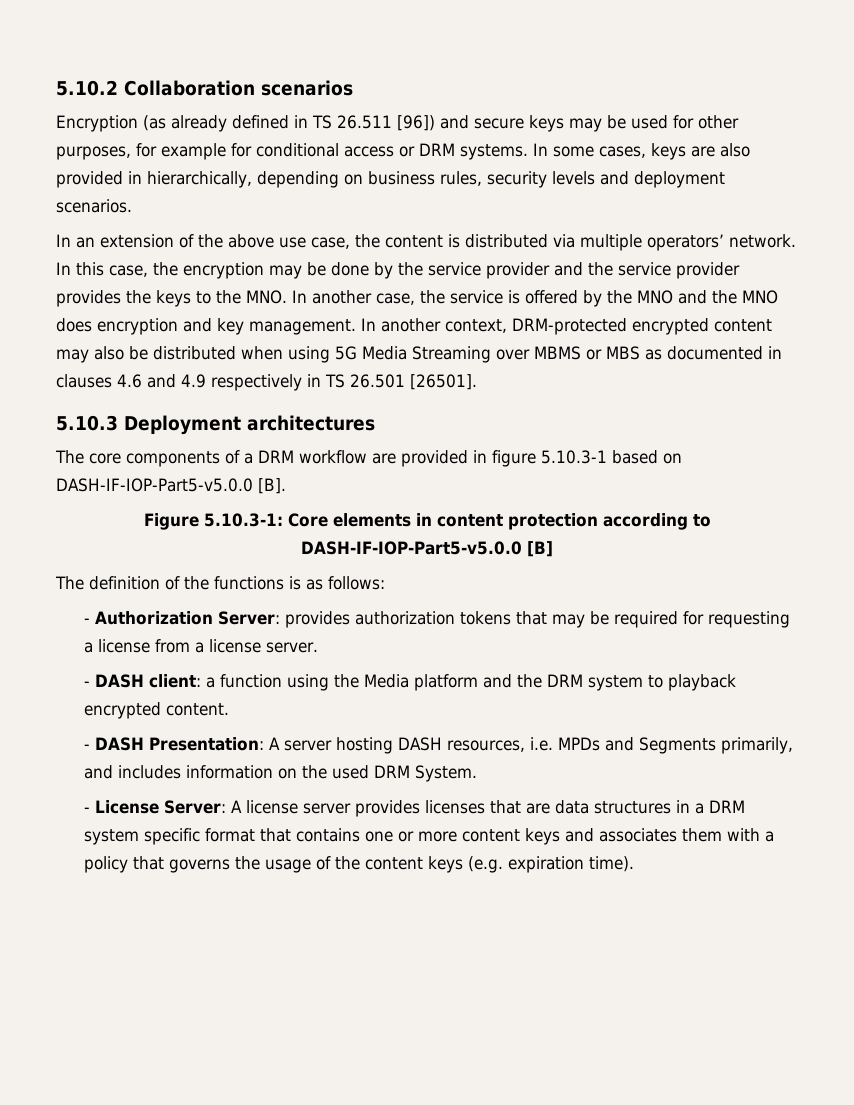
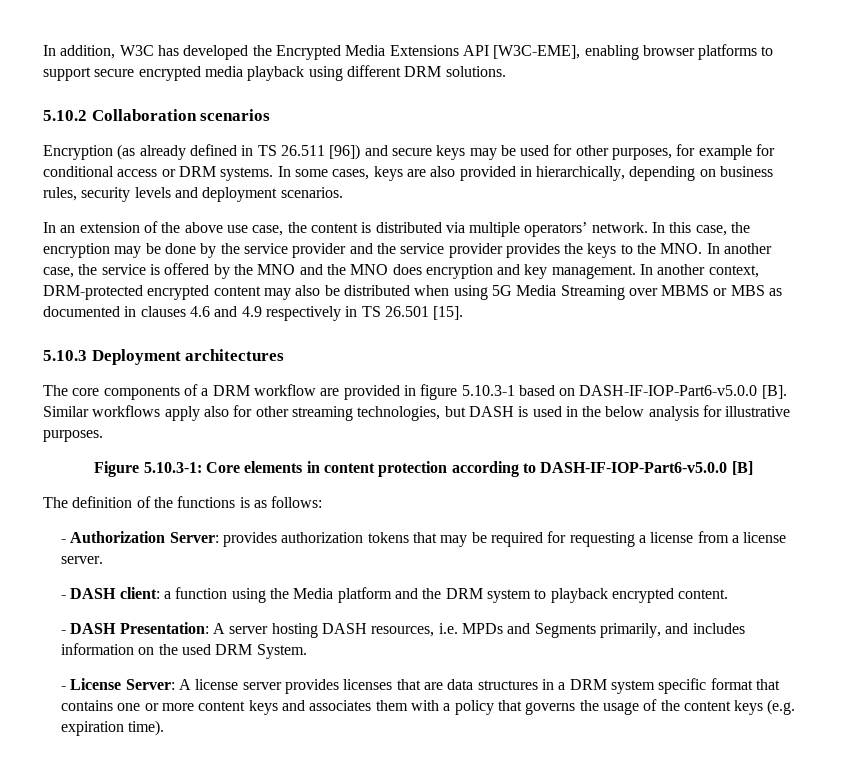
+ In addition, W3C has developed the Encrypted Media Extensions API [W3C-EME], enabling browser platforms to support secure encrypted media playback using different DRM solutions.
- In another context, DRM-protected encrypted content may also be distributed when using 5G Media Streaming over MBMS or MBS as documented in clauses 4.6 and 4.9 respectively in TS 26.501 [26501].
+ In another context, DRM-protected encrypted content may also be distributed when using 5G Media Streaming over MBMS or MBS as documented in clauses 4.6 and 4.9 respectively in TS 26.501 [15].
- The core components of a DRM workflow are provided in figure 5.10.3-1 based on DASH-IF-IOP-Part5-v5.0.0 [B].
+ The core components of a DRM workflow are provided in figure 5.10.3-1 based on DASH-IF-IOP-Part6-v5.0.0 [B]. Similar workflows apply also for other streaming technologies, but DASH is used in the below analysis for illustrative purposes.
- Figure 5.10.3-1: Core elements in content protection according to DASH-IF-IOP-Part5-v5.0.0 [B]
+ Figure 5.10.3-1: Core elements in content protection according to DASH-IF-IOP-Part6-v5.0.0 [B]

